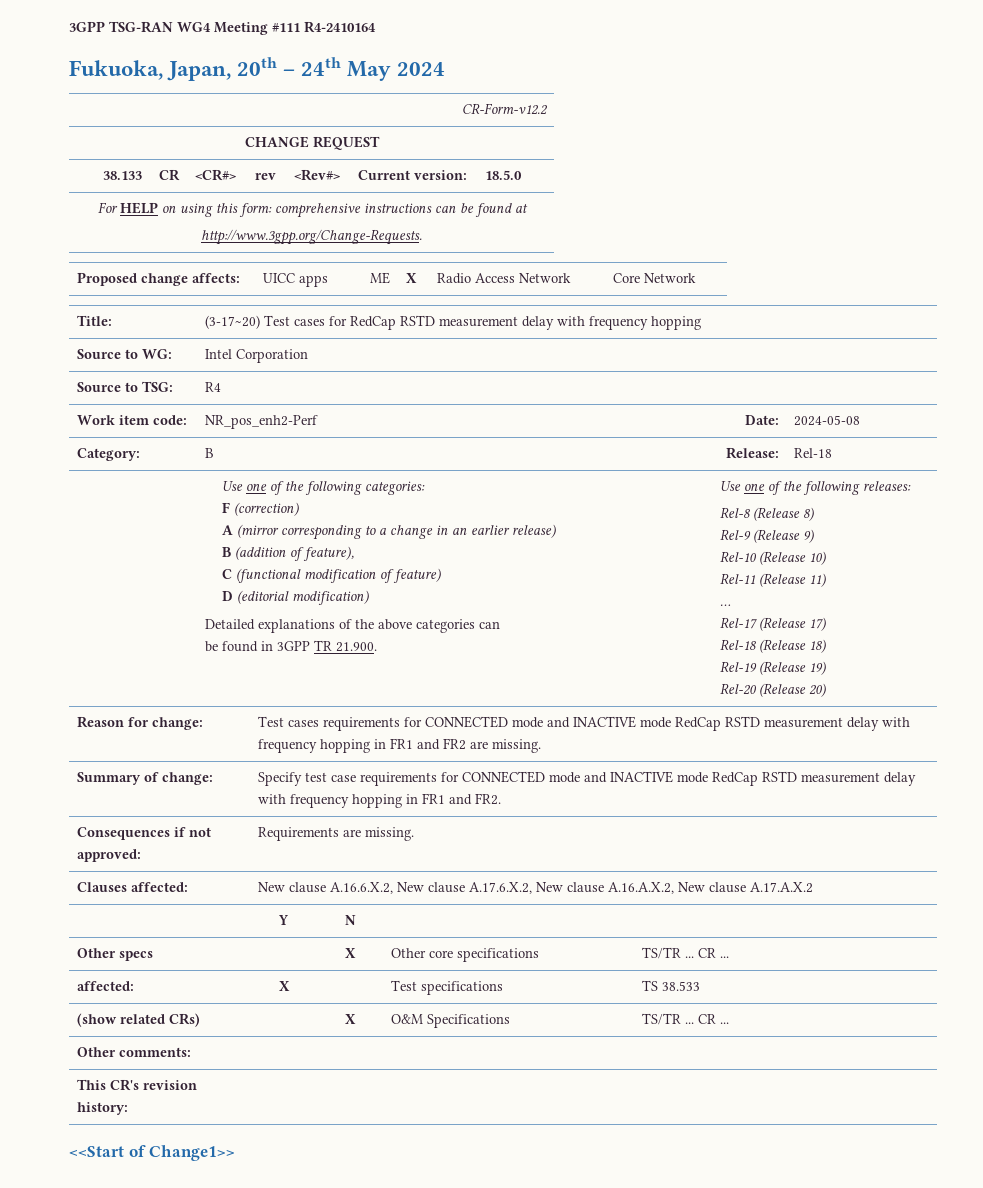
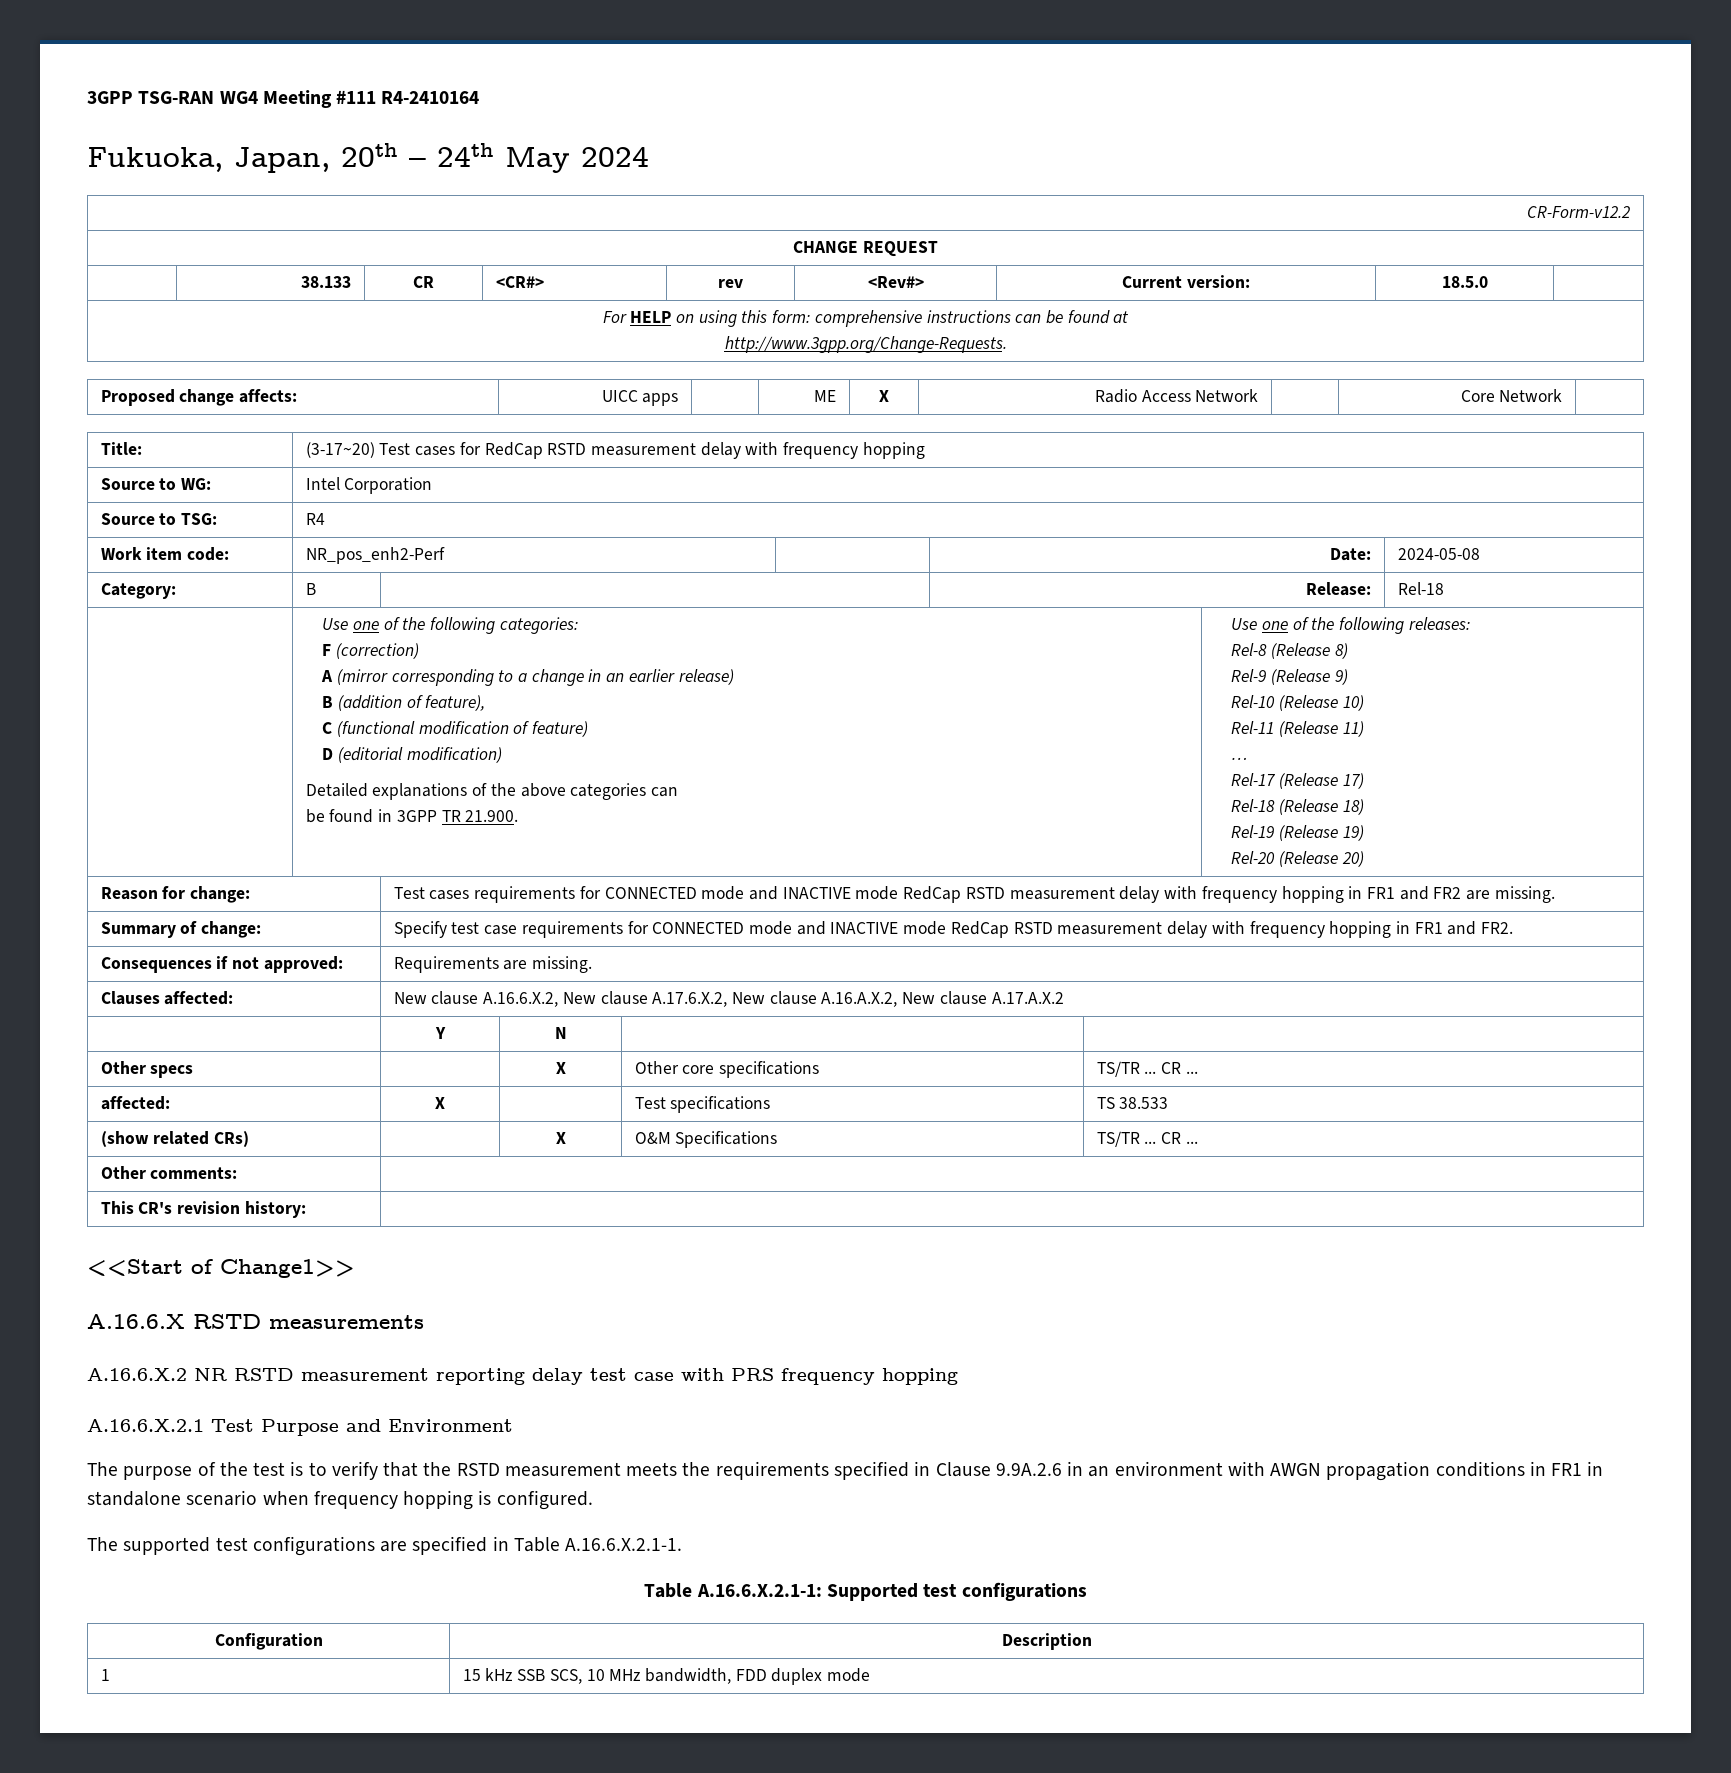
+ A.16.6.X RSTD measurements
+ A.16.6.X.2 NR RSTD measurement reporting delay test case with PRS frequency hopping
+ A.16.6.X.2.1 Test Purpose and Environment
+ The purpose of the test is to verify that the RSTD measurement meets the requirements specified in Clause 9.9A.2.6 in an environment with AWGN propagation conditions in FR1 in standalone scenario when frequency hopping is configured.
+ The supported test configurations are specified in Table A.16.6.X.2.1-1.
+ Table A.16.6.X.2.1-1: Supported test configurations
+ Configuration | Description
+ 1 | 15 kHz SSB SCS, 10 MHz bandwidth, FDD duplex mode

